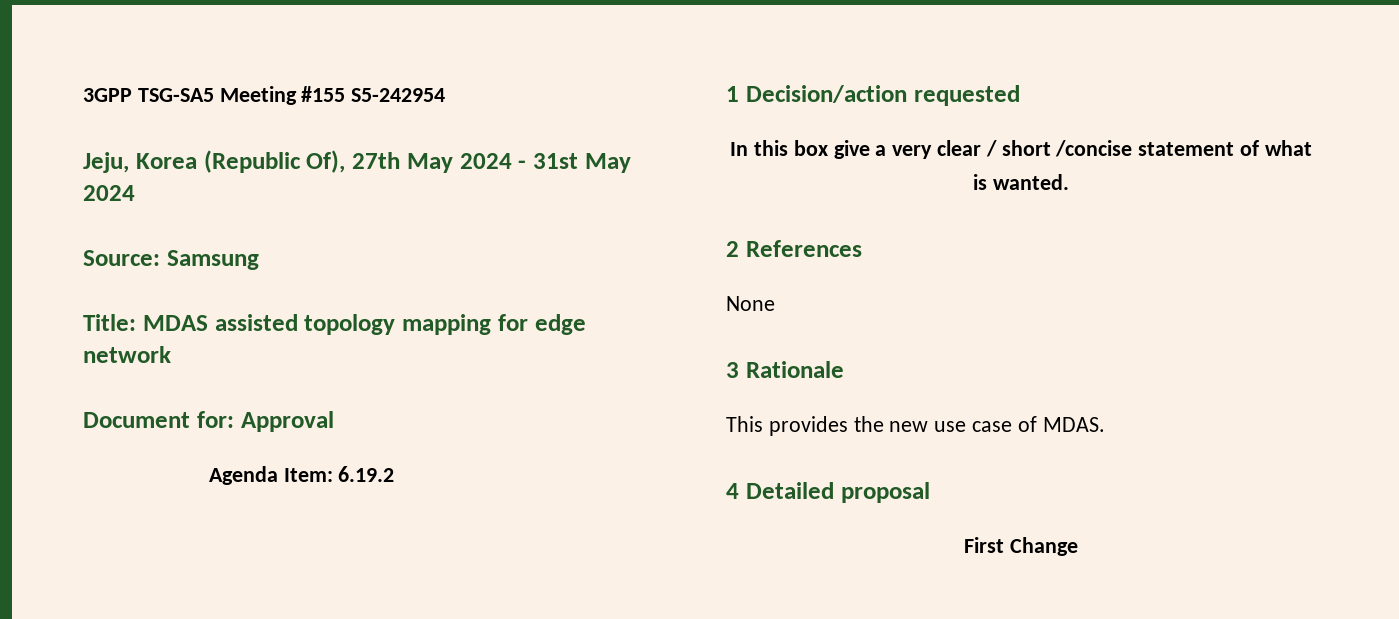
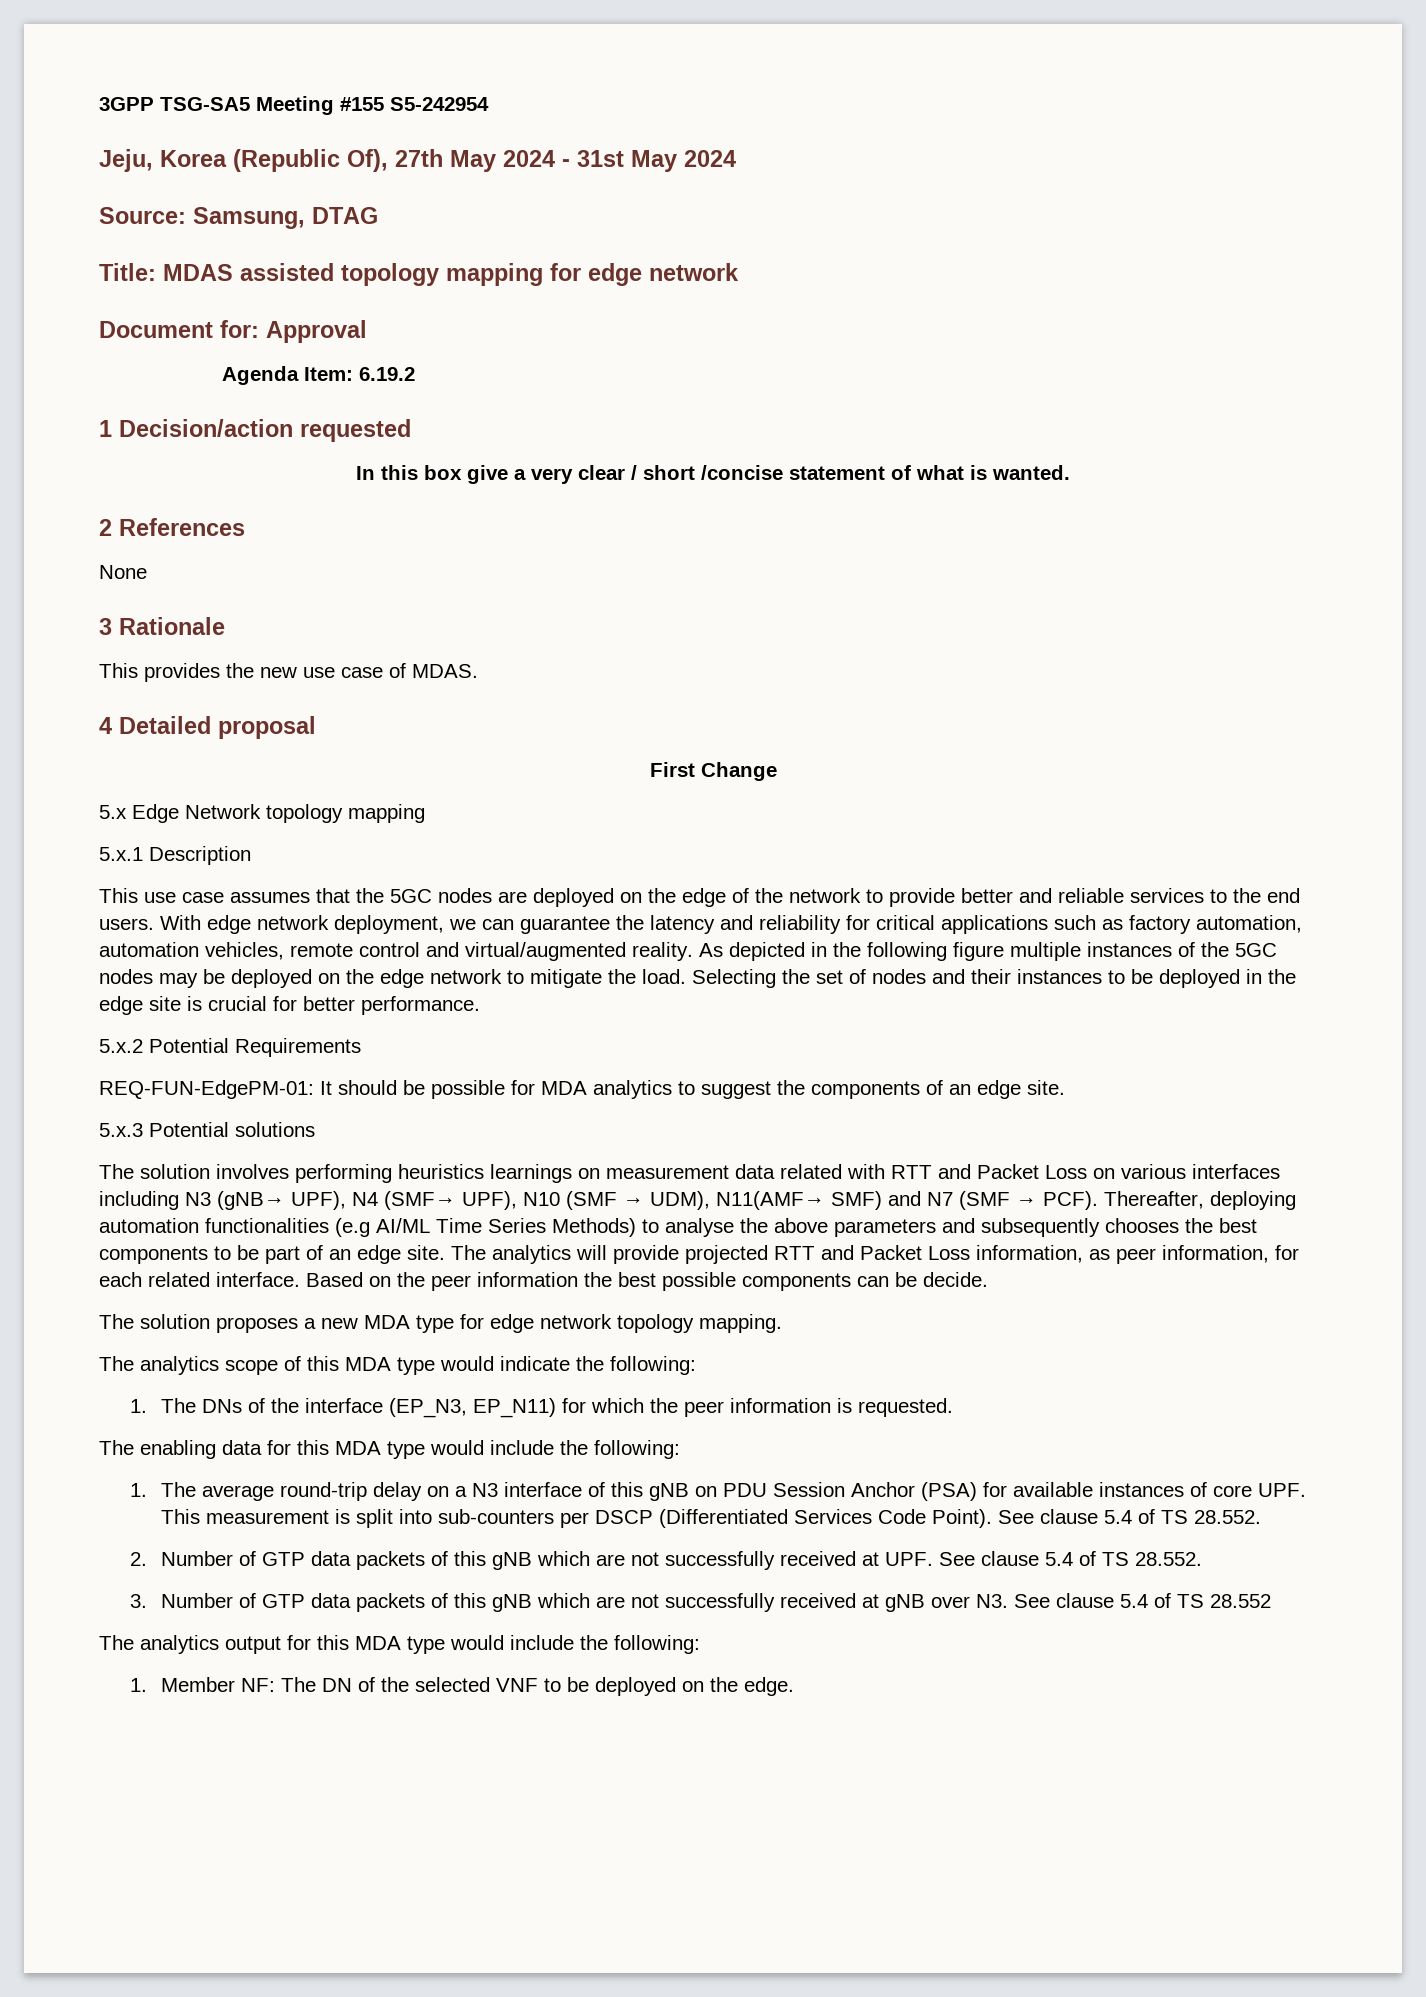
- Source: Samsung
+ Source: Samsung, DTAG
+ 5.x Edge Network topology mapping
+ 5.x.1 Description
+ This use case assumes that the 5GC nodes are deployed on the edge of the network to provide better and reliable services to the end users. With edge network deployment, we can guarantee the latency and reliability for critical applications such as factory automation, automation vehicles, remote control and virtual/augmented reality. As depicted in the following figure multiple instances of the 5GC nodes may be deployed on the edge network to mitigate the load. Selecting the set of nodes and their instances to be deployed in the edge site is crucial for better performance.
+ 5.x.2 Potential Requirements
+ REQ-FUN-EdgePM-01: It should be possible for MDA analytics to suggest the components of an edge site.
+ 5.x.3 Potential solutions
+ The solution involves performing heuristics learnings on measurement data related with RTT and Packet Loss on various interfaces including N3 (gNB→ UPF), N4 (SMF→ UPF), N10 (SMF → UDM), N11(AMF→ SMF) and N7 (SMF → PCF). Thereafter, deploying automation functionalities (e.g AI/ML Time Series Methods) to analyse the above parameters and subsequently chooses the best components to be part of an edge site. The analytics will provide projected RTT and Packet Loss information, as peer information, for each related interface. Based on the peer information the best possible components can be decide.
+ The solution proposes a new MDA type for edge network topology mapping.
+ The analytics scope of this MDA type would indicate the following:
+ 1. The DNs of the interface (EP_N3, EP_N11) for which the peer information is requested.
+ The enabling data for this MDA type would include the following:
+ 1. The average round-trip delay on a N3 interface of this gNB on PDU Session Anchor (PSA) for available instances of core UPF. This measurement is split into sub-counters per DSCP (Differentiated Services Code Point). See clause 5.4 of TS 28.552.
+ 2. Number of GTP data packets of this gNB which are not successfully received at UPF. See clause 5.4 of TS 28.552.
+ 3. Number of GTP data packets of this gNB which are not successfully received at gNB over N3. See clause 5.4 of TS 28.552
+ The analytics output for this MDA type would include the following:
+ 1. Member NF: The DN of the selected VNF to be deployed on the edge.

